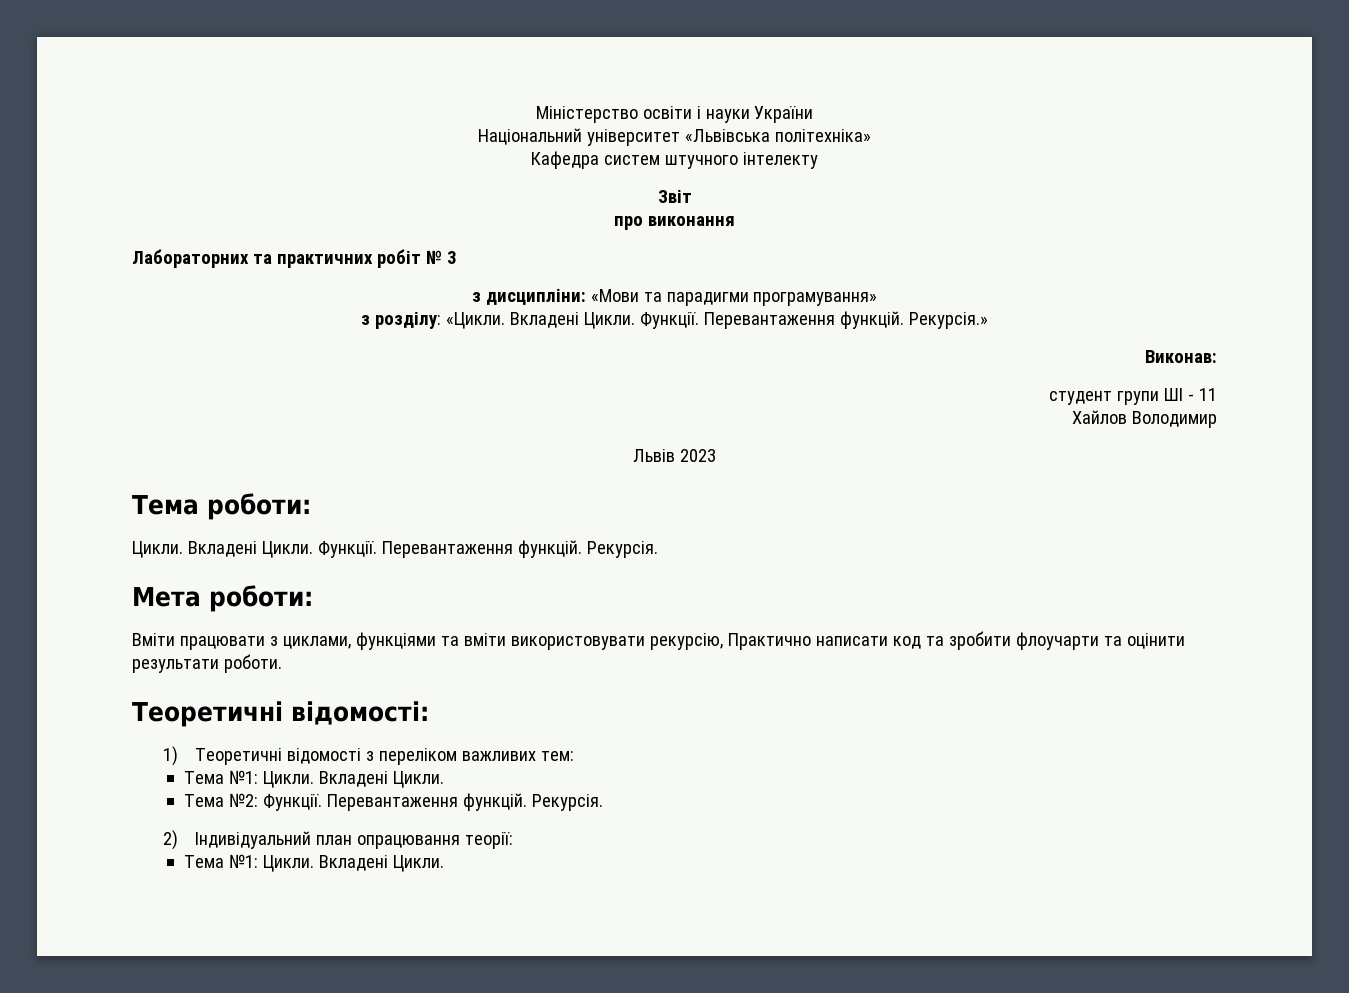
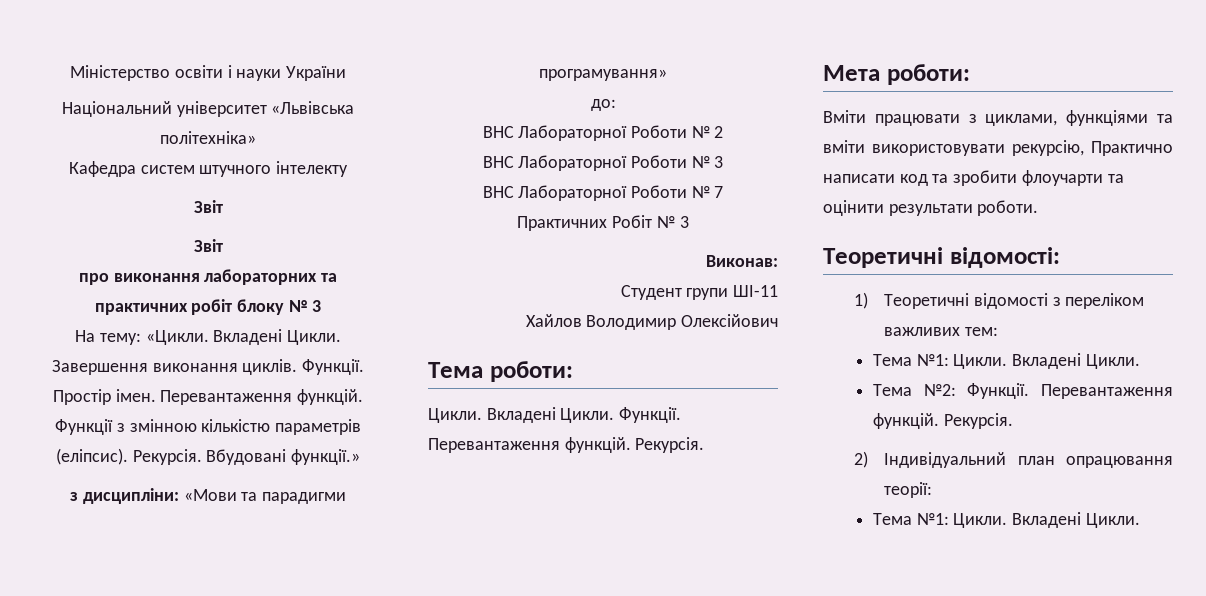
  Кафедра систем штучного інтелекту
+ Звіт
- про виконання
- Лабораторних та практичних робіт № 3
+ про виконання лабораторних та практичних робіт блоку № 3
+ На тему: «Цикли. Вкладені Цикли. Завершення виконання циклів. Функції. Простір імен. Перевантаження функцій. Функції з змінною кількістю параметрів (еліпсис). Рекурсія. Вбудовані функції.»
- з розділу: «Цикли. Вкладені Цикли. Функції. Перевантаження функцій. Рекурсія.»
+ до:
+ ВНС Лабораторної Роботи № 2
+ ВНС Лабораторної Роботи № 3
+ ВНС Лабораторної Роботи № 7
+ Практичних Робіт № 3
  Виконав:
- студент групи ШІ - 11
+ Студент групи ШІ-11
- Хайлов Володимир
- Львів 2023
+ Хайлов Володимир Олексійович

